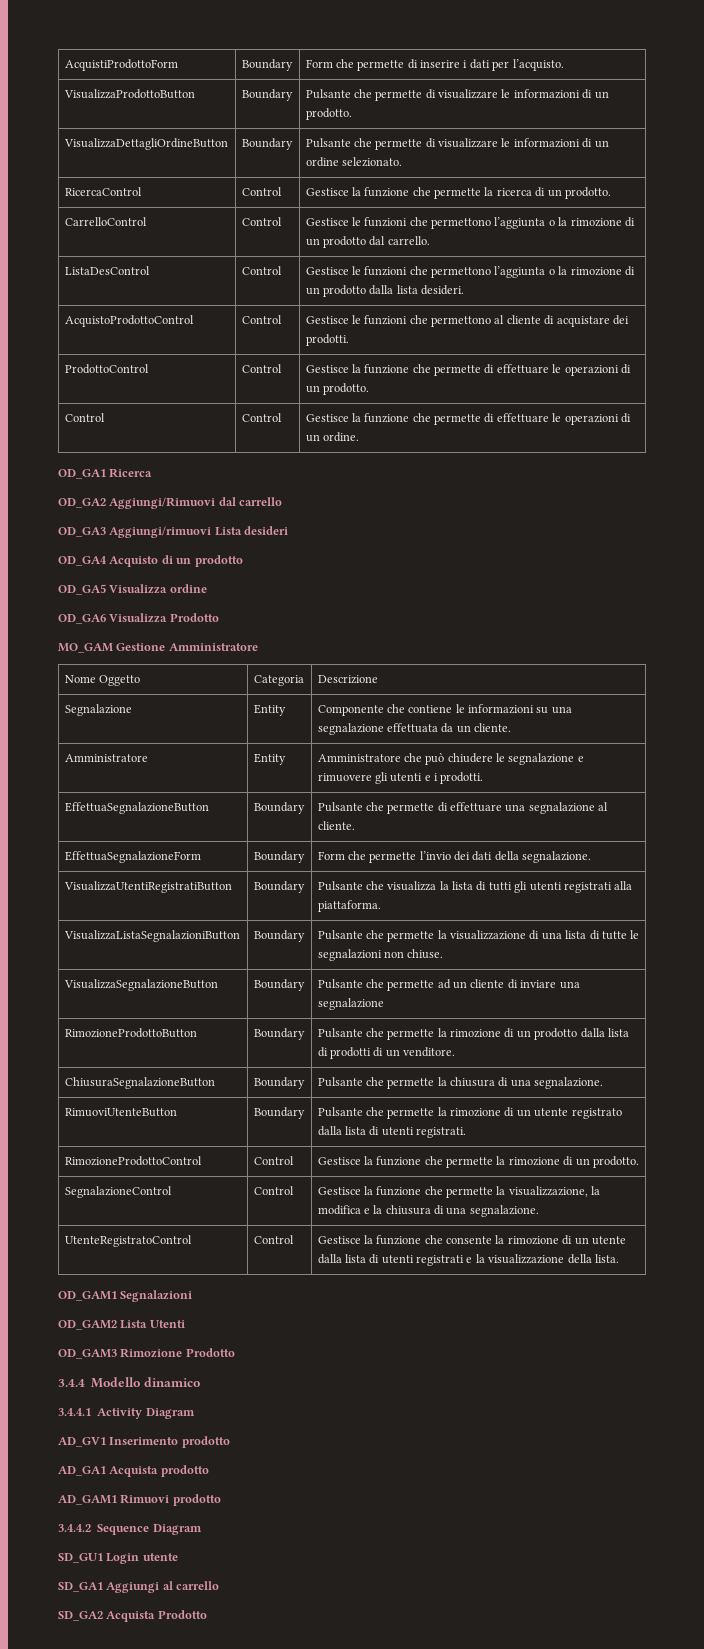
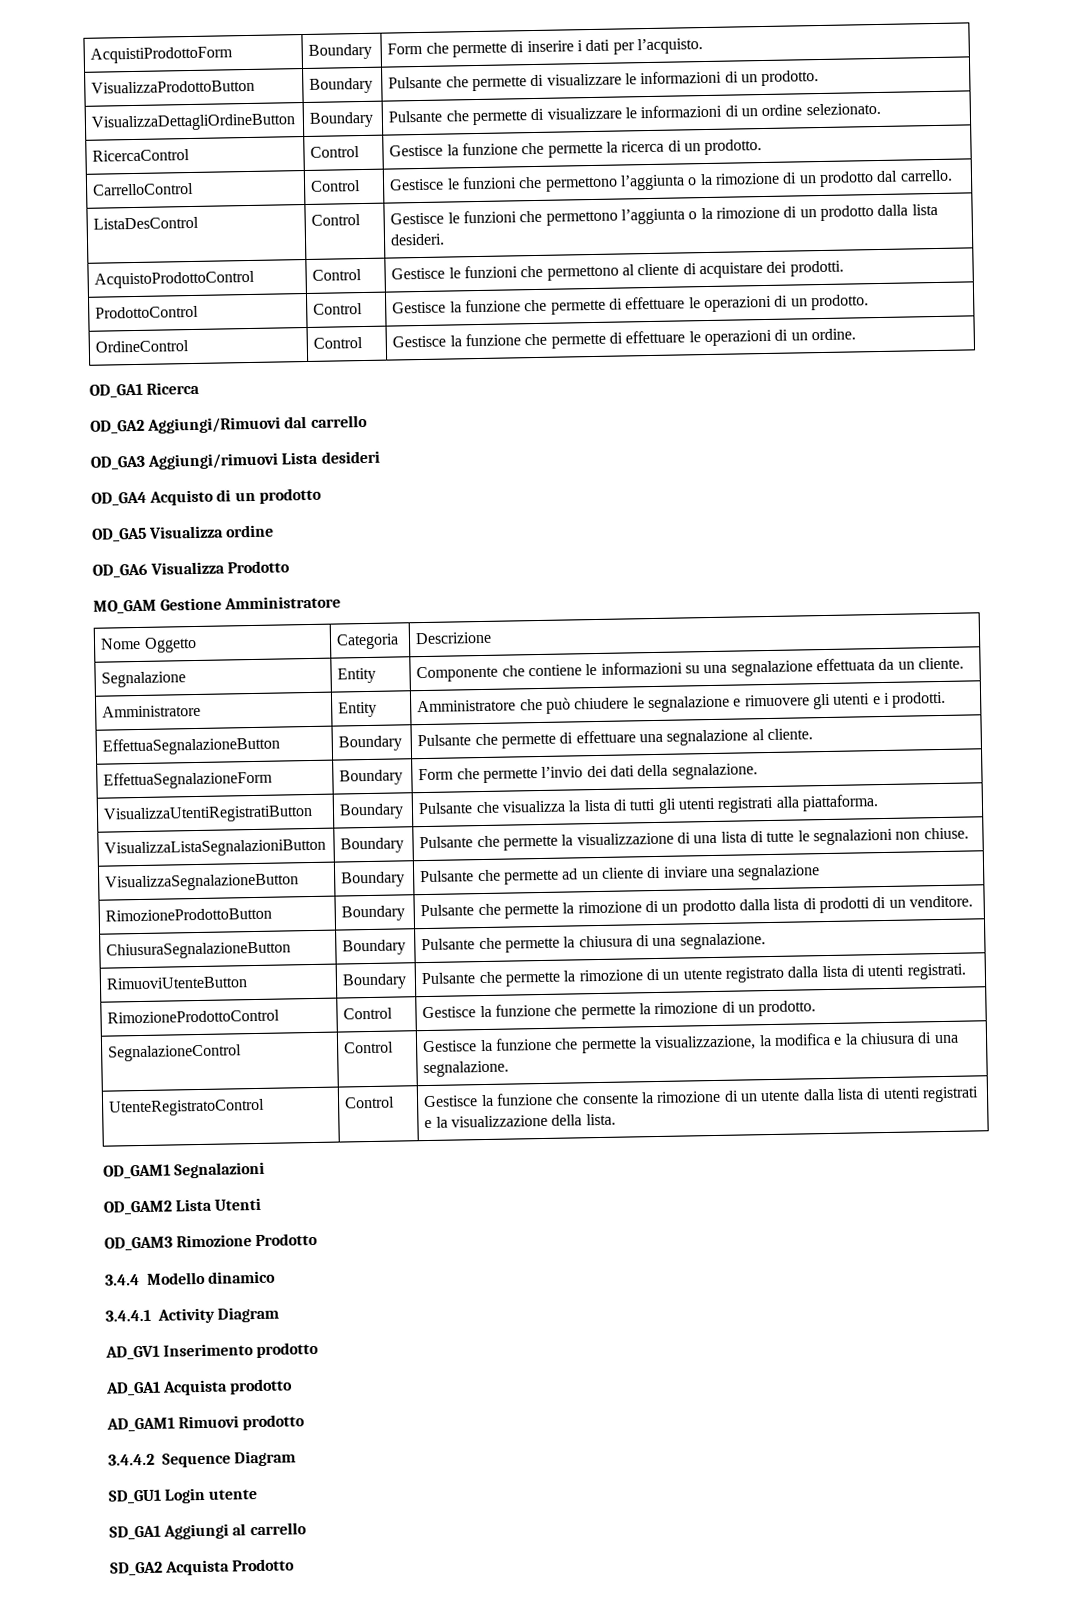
- Control | Control | Gestisce la funzione che permette di effettuare le operazioni di un ordine.
+ OrdineControl | Control | Gestisce la funzione che permette di effettuare le operazioni di un ordine.

